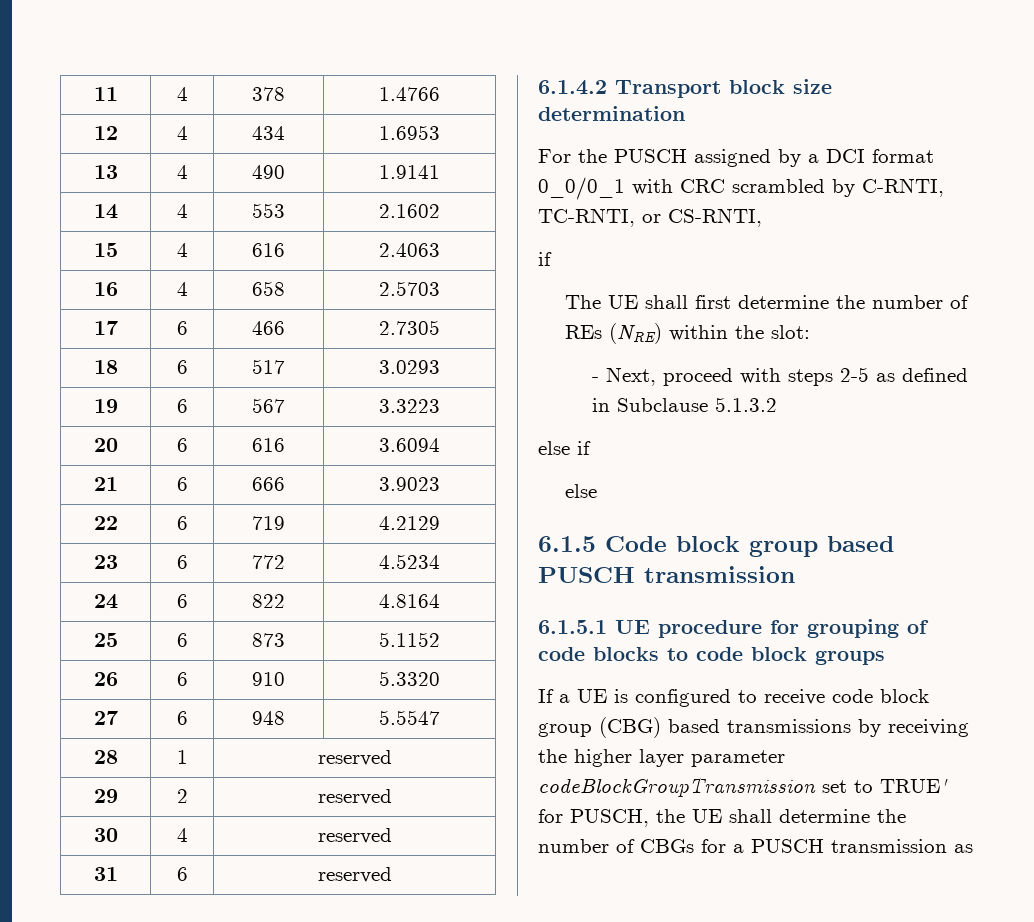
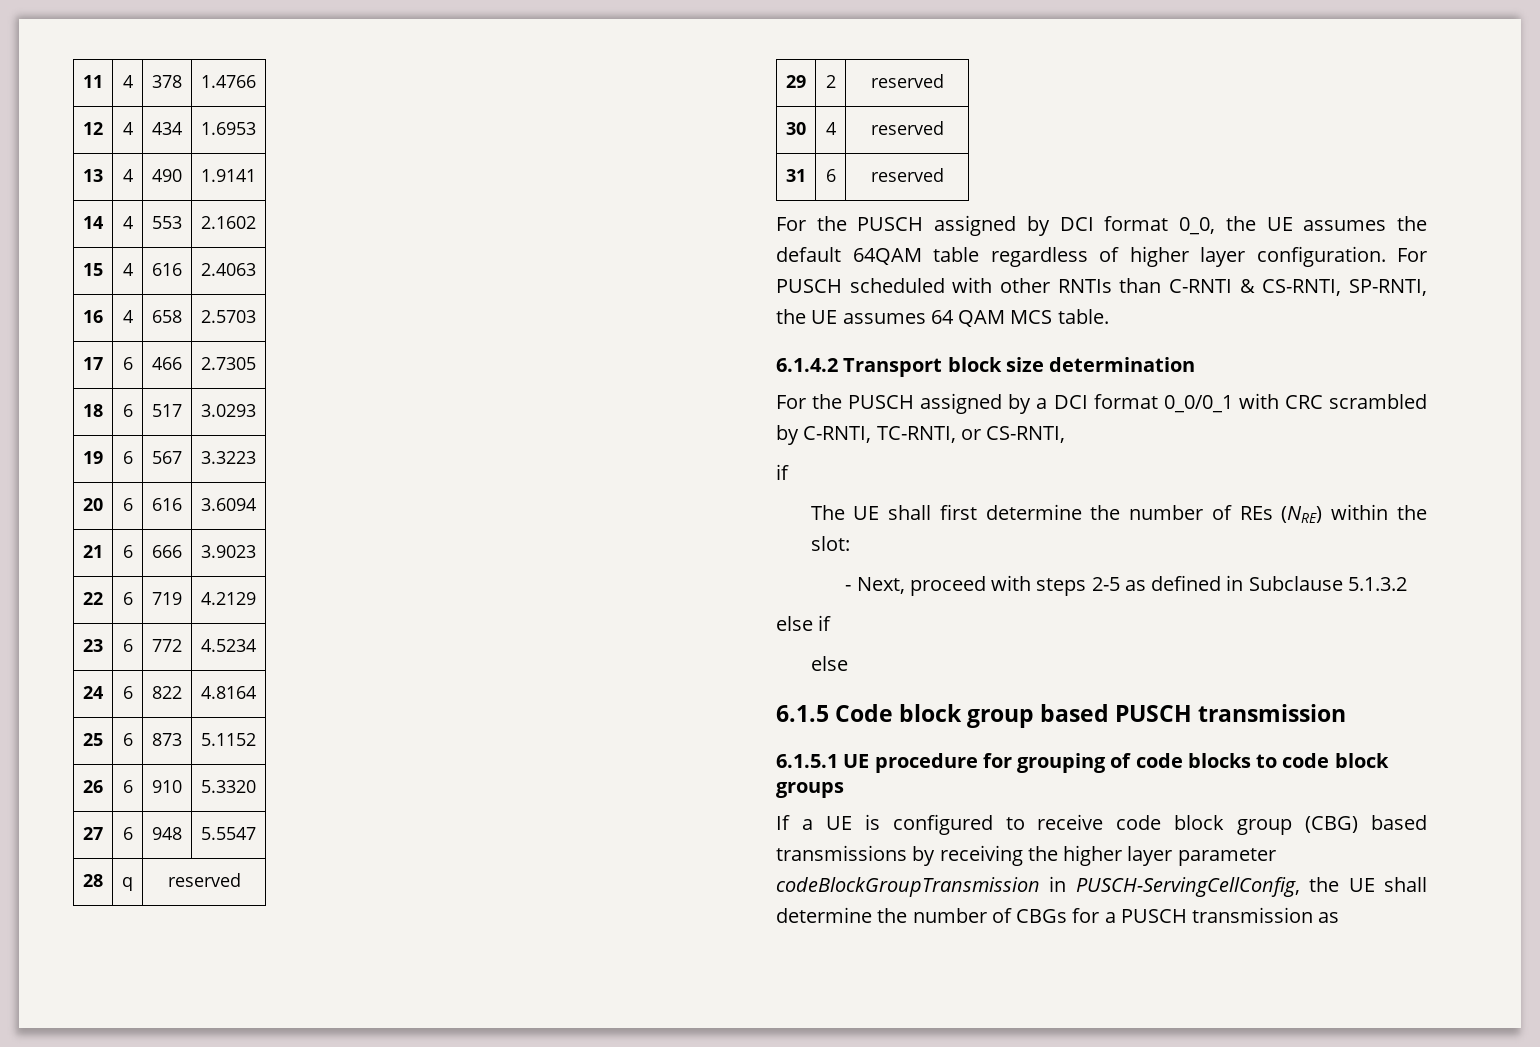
- 28 | 1 | reserved
+ 28 | q | reserved
+ For the PUSCH assigned by DCI format 0_0, the UE assumes the default 64QAM table regardless of higher layer configuration. For PUSCH scheduled with other RNTIs than C-RNTI & CS-RNTI, SP-RNTI, the UE assumes 64 QAM MCS table.
- If a UE is configured to receive code block group (CBG) based transmissions by receiving the higher layer parameter codeBlockGroupTransmission set to TRUE' for PUSCH, the UE shall determine the number of CBGs for a PUSCH transmission as
+ If a UE is configured to receive code block group (CBG) based transmissions by receiving the higher layer parameter codeBlockGroupTransmission in PUSCH-ServingCellConfig, the UE shall determine the number of CBGs for a PUSCH transmission as

